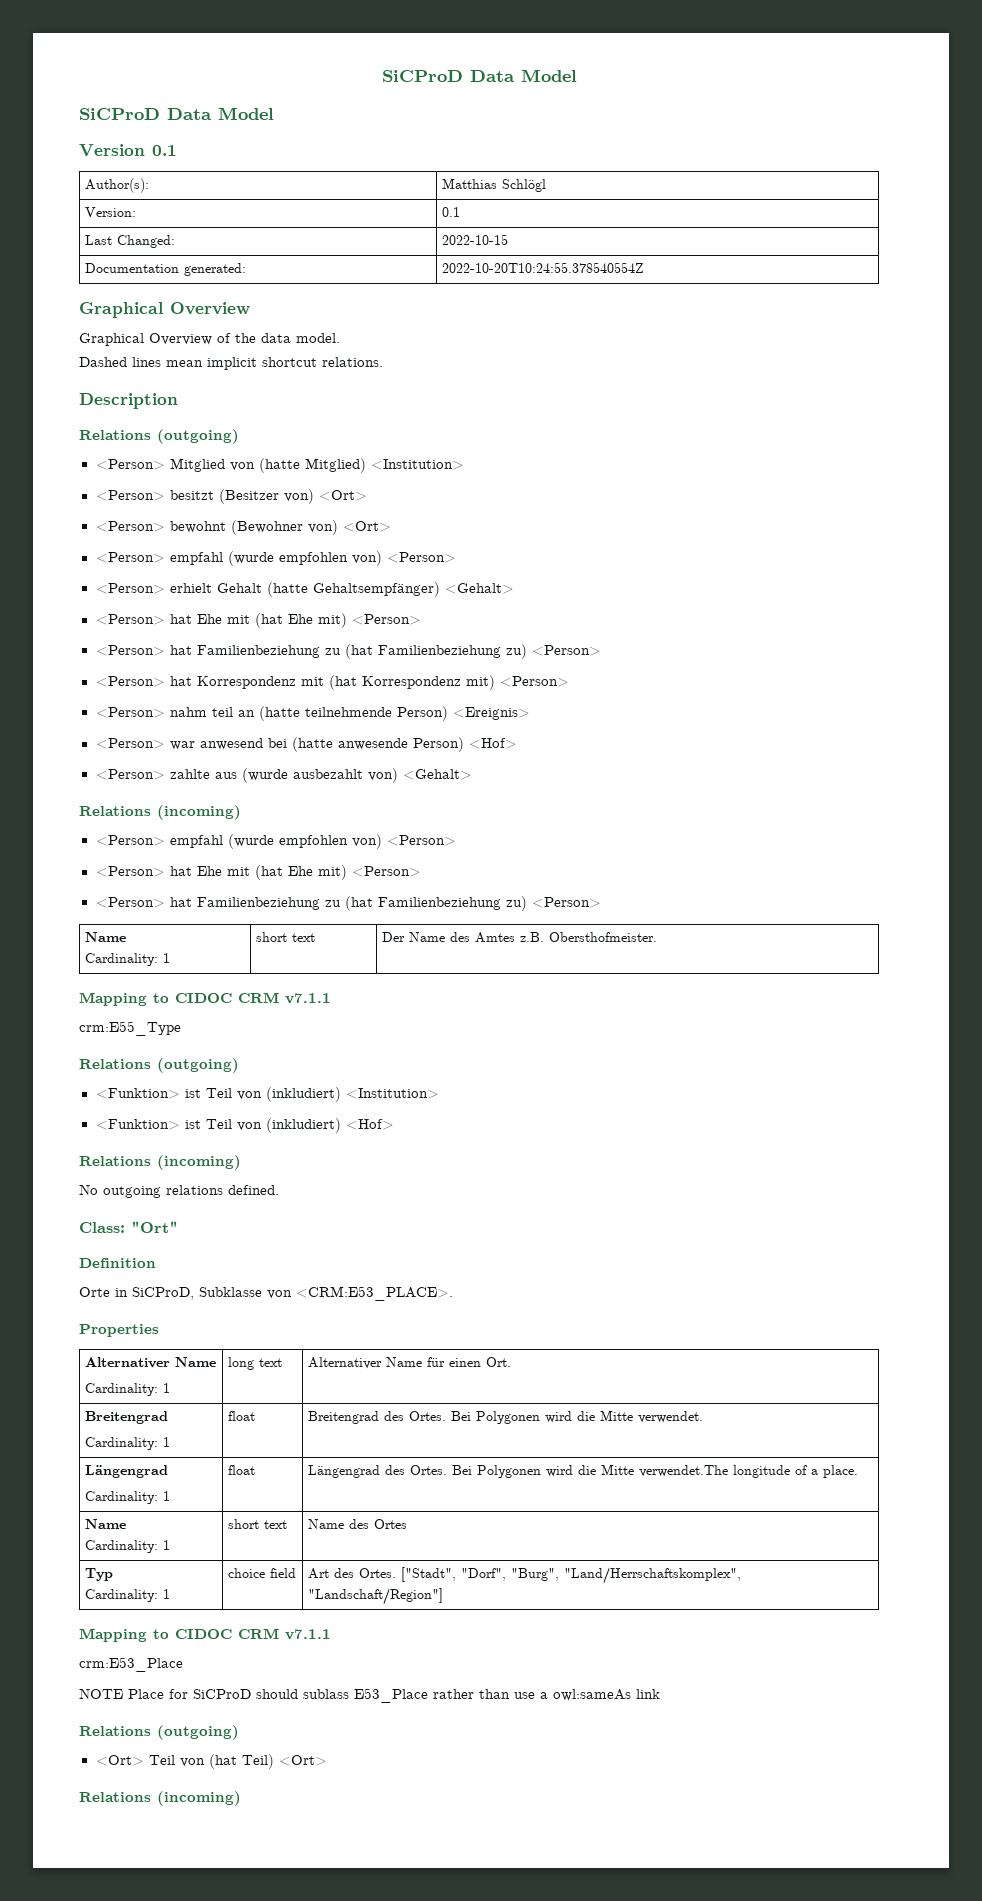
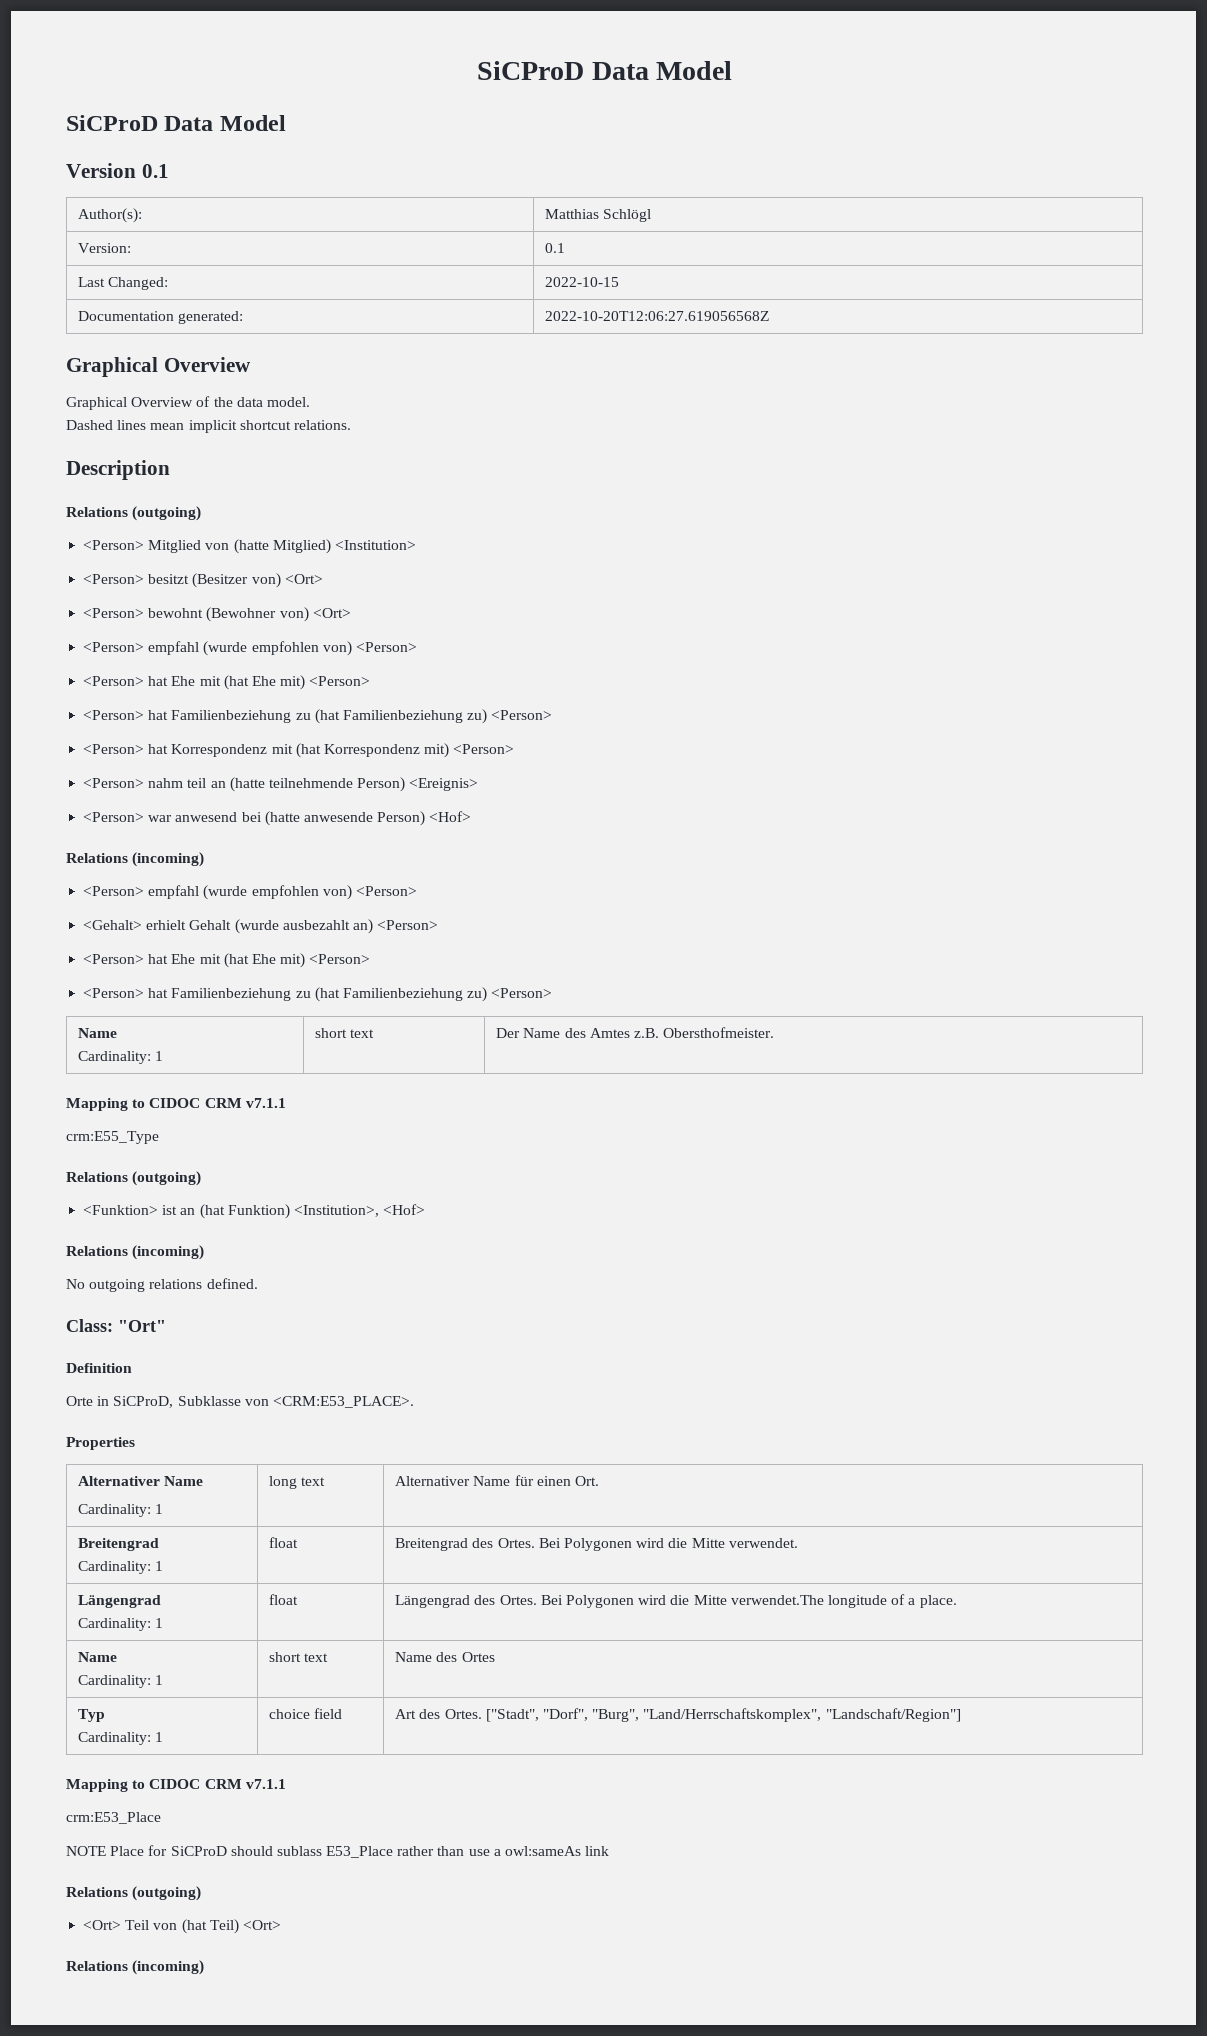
- Documentation generated: | 2022-10-20T10:24:55.378540554Z
+ Documentation generated: | 2022-10-20T12:06:27.619056568Z
- <Person> erhielt Gehalt (hatte Gehaltsempfänger) <Gehalt>
- <Person> zahlte aus (wurde ausbezahlt von) <Gehalt>
+ <Gehalt> erhielt Gehalt (wurde ausbezahlt an) <Person>
- <Funktion> ist Teil von (inkludiert) <Institution>
- <Funktion> ist Teil von (inkludiert) <Hof>
+ <Funktion> ist an (hat Funktion) <Institution>, <Hof>

